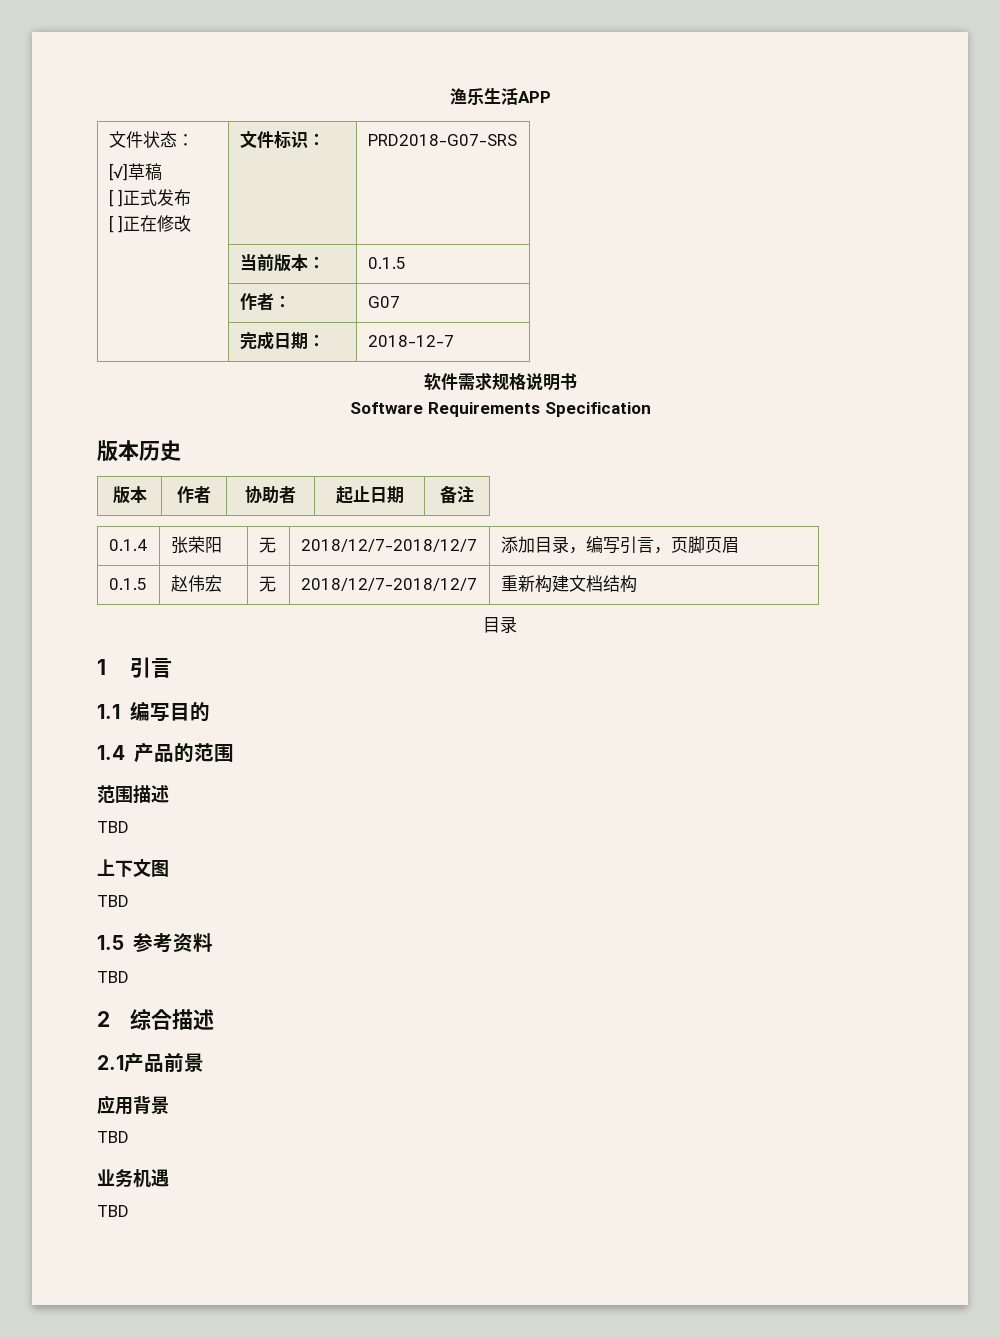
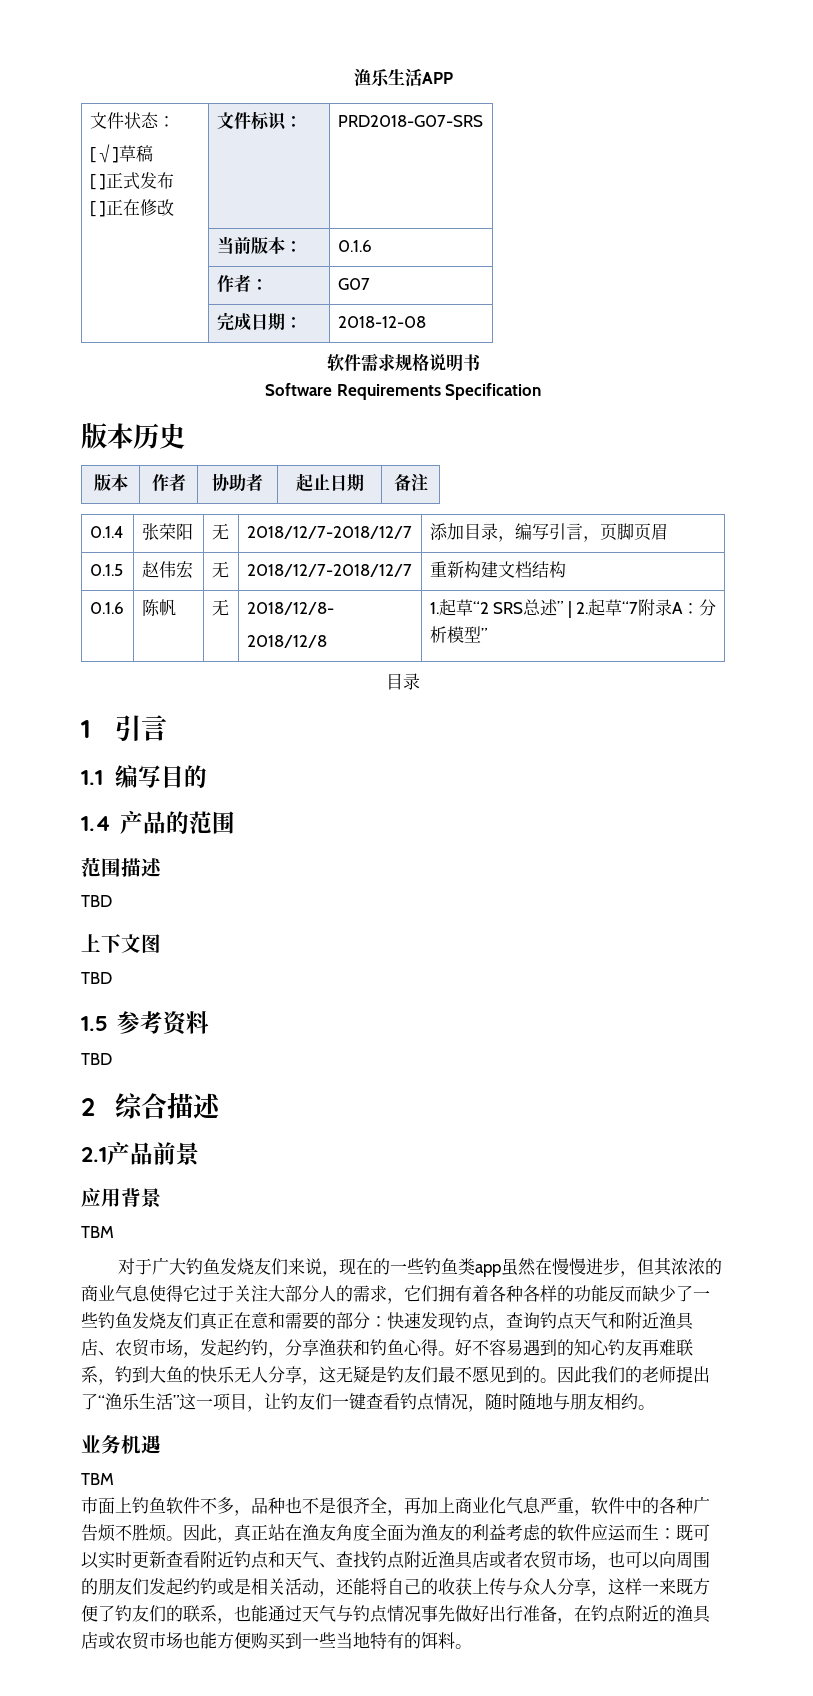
- | 当前版本： | 0.1.5
+ | 当前版本： | 0.1.6
- | 完成日期： | 2018-12-7
+ | 完成日期： | 2018-12-08
+ 0.1.6 | 陈帆 | 无 | 2018/12/8-
+ 2018/12/8 | 1.起草“2 SRS总述” | 2.起草“7附录A：分析模型”
  应用背景
- TBD
+ TBM
+ 对于广大钓鱼发烧友们来说，现在的一些钓鱼类app虽然在慢慢进步，但其浓浓的商业气息使得它过于关注大部分人的需求，它们拥有着各种各样的功能反而缺少了一些钓鱼发烧友们真正在意和需要的部分：快速发现钓点，查询钓点天气和附近渔具店、农贸市场，发起约钓，分享渔获和钓鱼心得。好不容易遇到的知心钓友再难联系，钓到大鱼的快乐无人分享，这无疑是钓友们最不愿见到的。因此我们的老师提出了“渔乐生活”这一项目，让钓友们一键查看钓点情况，随时随地与朋友相约。
  业务机遇
- TBD
+ TBM
+ 市面上钓鱼软件不多，品种也不是很齐全，再加上商业化气息严重，软件中的各种广告烦不胜烦。因此，真正站在渔友角度全面为渔友的利益考虑的软件应运而生：既可以实时更新查看附近钓点和天气、查找钓点附近渔具店或者农贸市场，也可以向周围的朋友们发起约钓或是相关活动，还能将自己的收获上传与众人分享，这样一来既方便了钓友们的联系，也能通过天气与钓点情况事先做好出行准备，在钓点附近的渔具店或农贸市场也能方便购买到一些当地特有的饵料。

